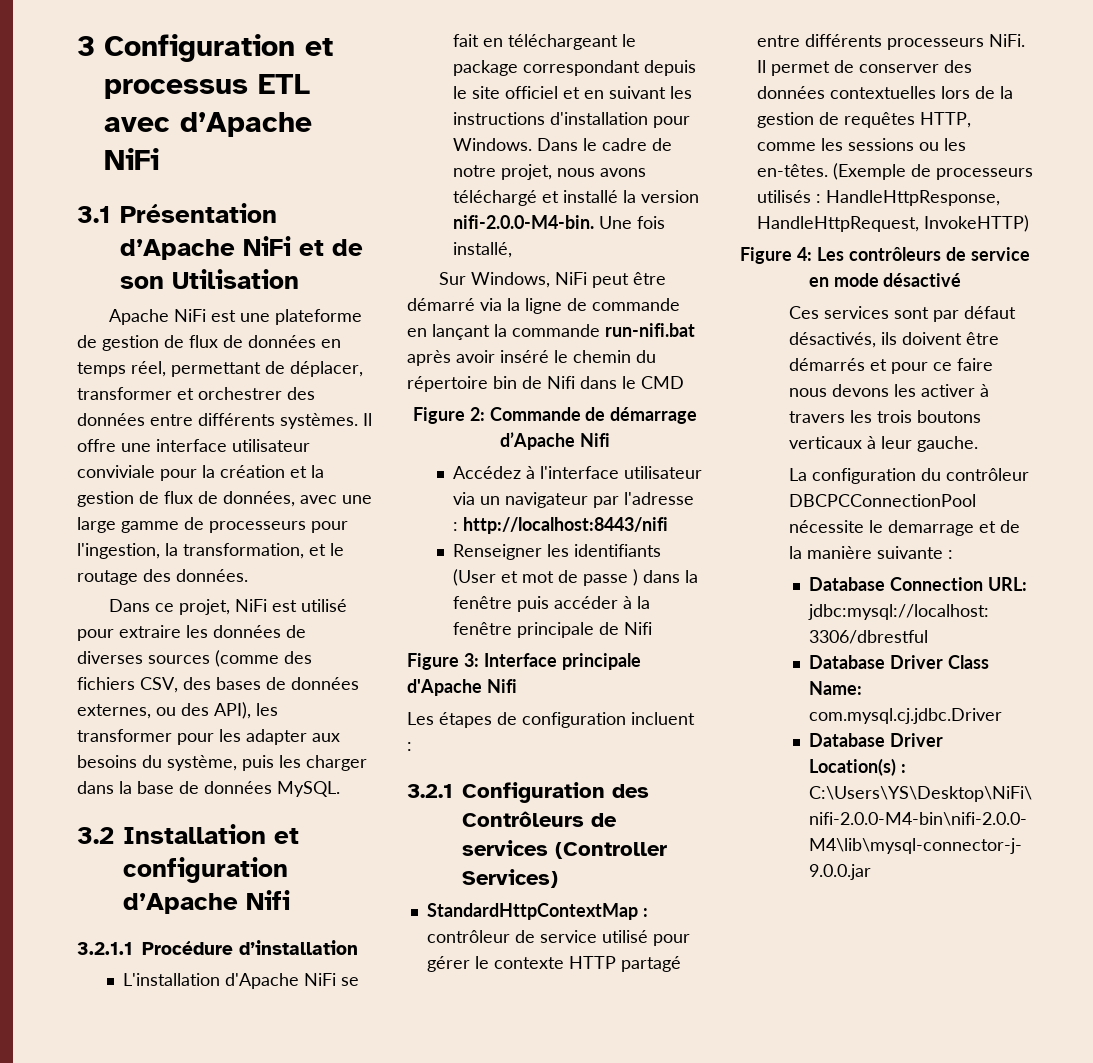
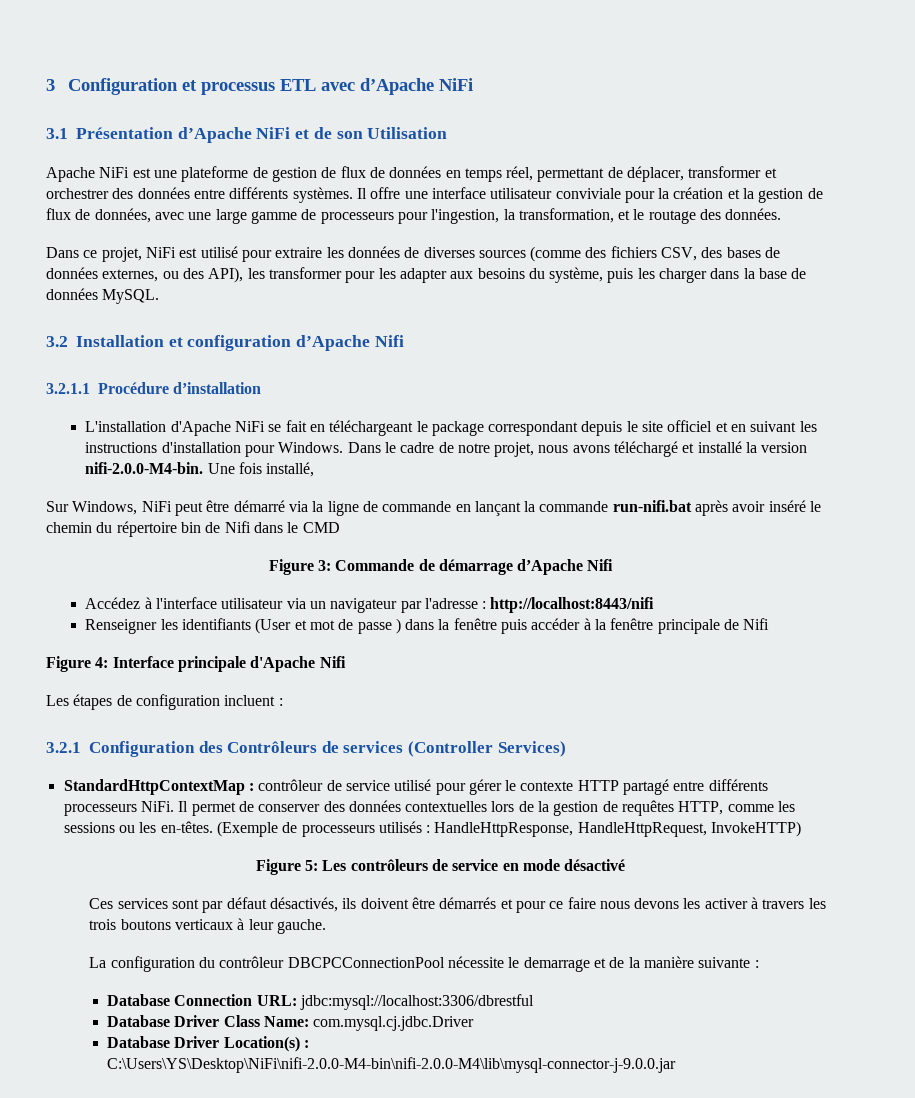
- Figure 2: Commande de démarrage d’Apache Nifi
+ Figure 3: Commande de démarrage d’Apache Nifi
- Figure 3: Interface principale d'Apache Nifi
+ Figure 4: Interface principale d'Apache Nifi
- Figure 4: Les contrôleurs de service en mode désactivé
+ Figure 5: Les contrôleurs de service en mode désactivé

